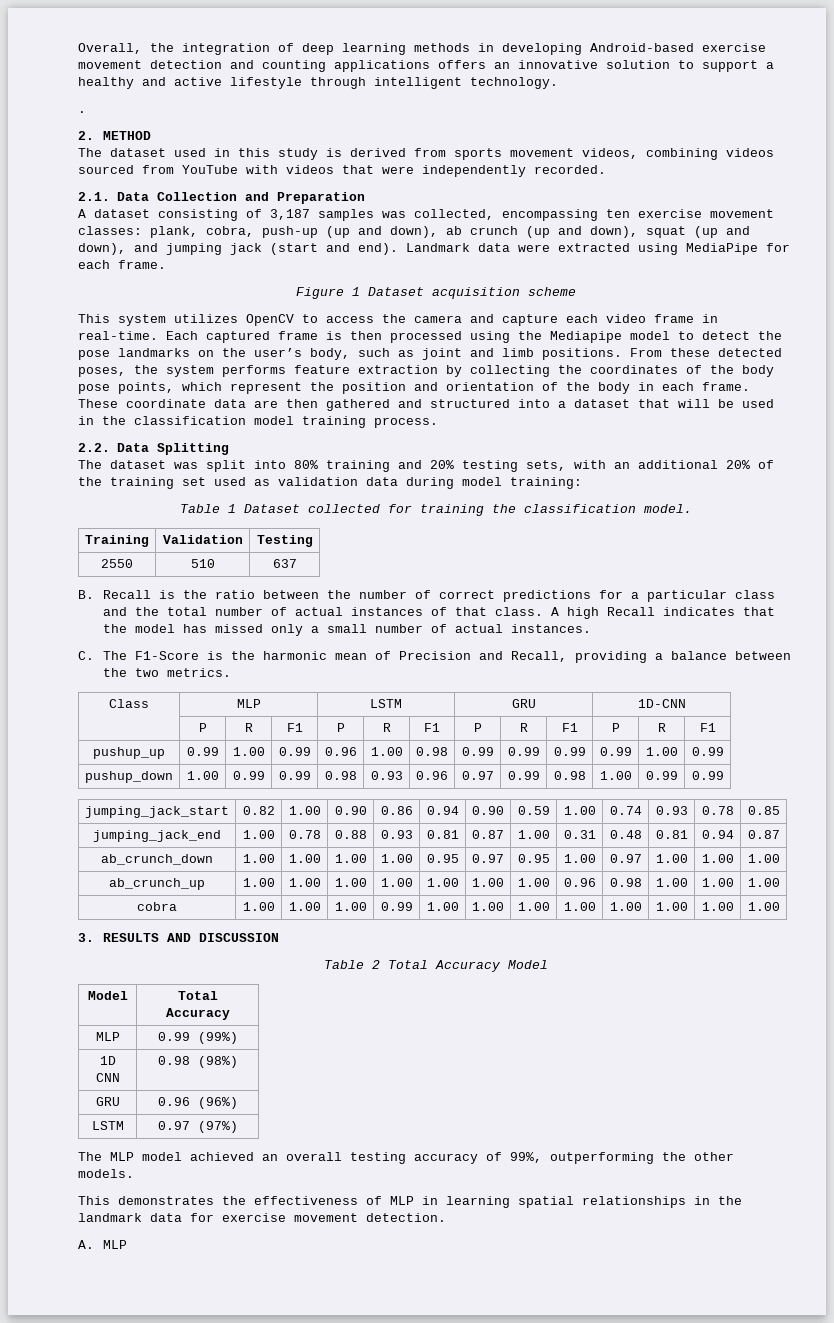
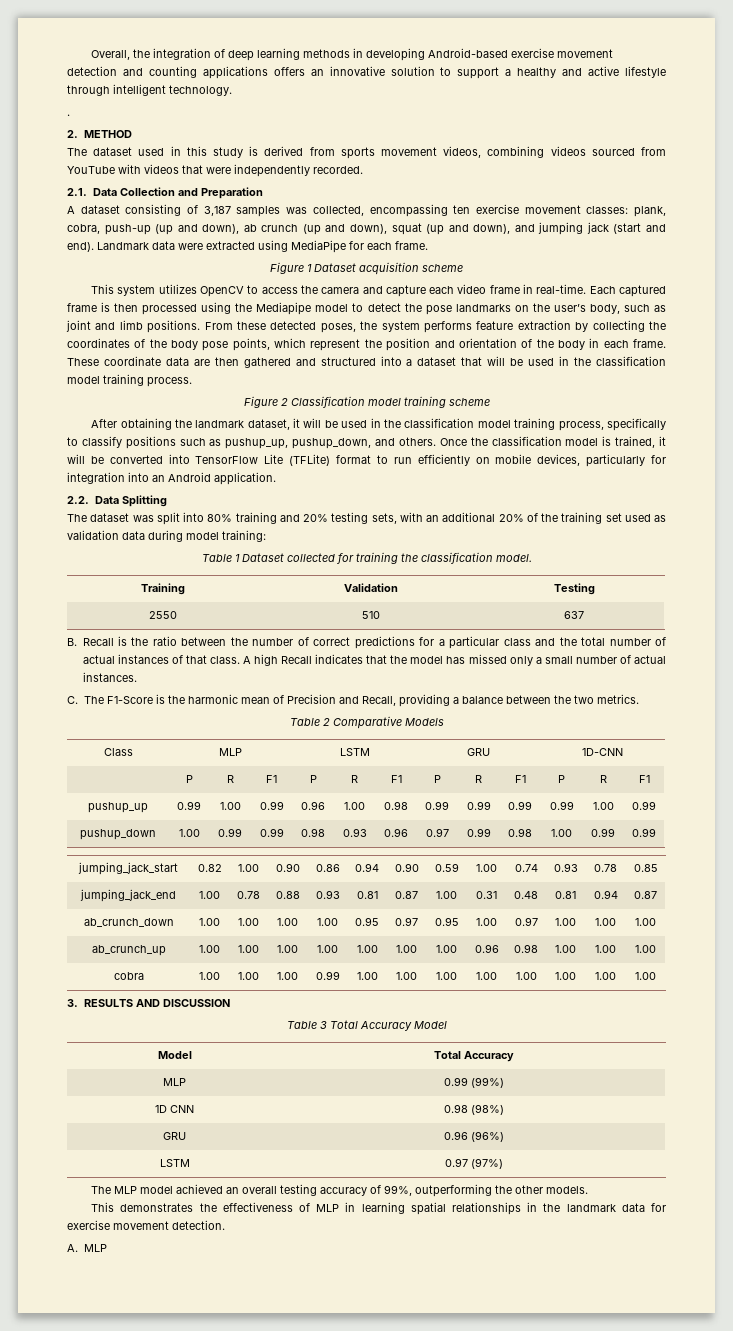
+ Figure 2 Classification model training scheme
+ After obtaining the landmark dataset, it will be used in the classification model training process, specifically to classify positions such as pushup_up, pushup_down, and others. Once the classification model is trained, it will be converted into TensorFlow Lite (TFLite) format to run efficiently on mobile devices, particularly for integration into an Android application.
+ Table 2 Comparative Models
- Table 2 Total Accuracy Model
+ Table 3 Total Accuracy Model

